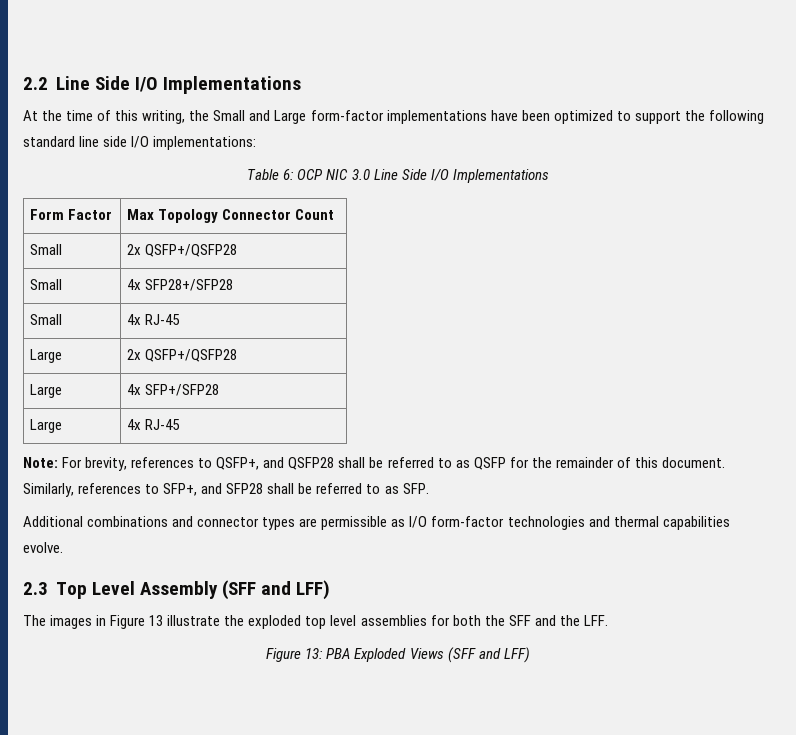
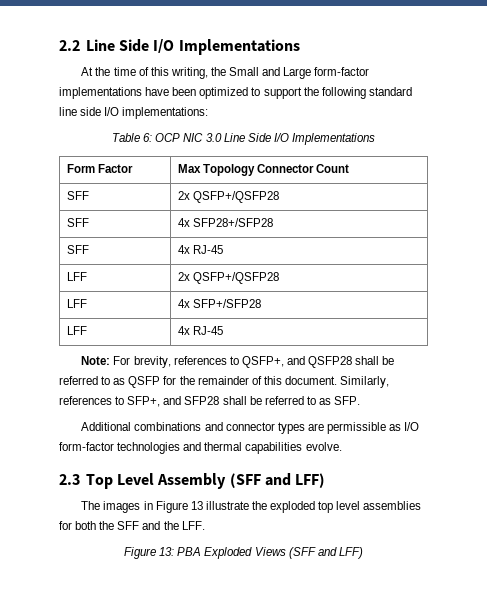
- Small | 2x QSFP+/QSFP28
- Small | 4x SFP28+/SFP28
+ SFF | 2x QSFP+/QSFP28
+ SFF | 4x SFP28+/SFP28
- Small | 4x RJ-45
- Large | 2x QSFP+/QSFP28
- Large | 4x SFP+/SFP28
+ SFF | 4x RJ-45
+ LFF | 2x QSFP+/QSFP28
+ LFF | 4x SFP+/SFP28
- Large | 4x RJ-45
+ LFF | 4x RJ-45

